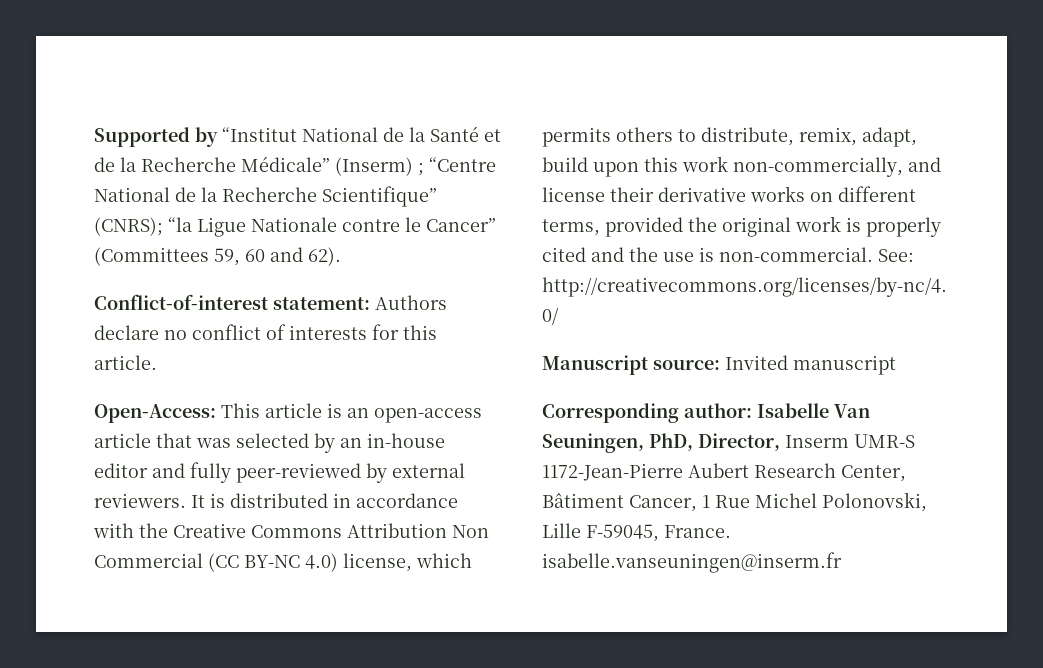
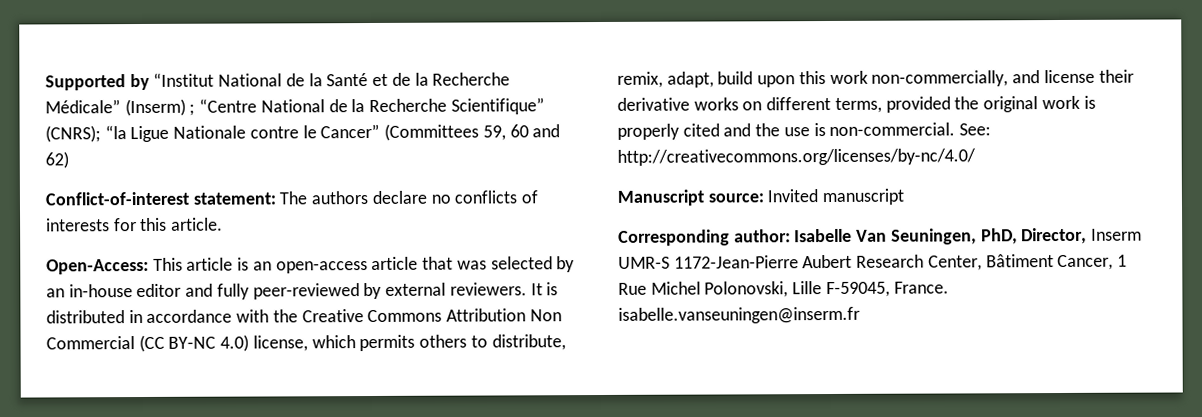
- Supported by “Institut National de la Santé et de la Recherche Médicale” (Inserm) ; “Centre National de la Recherche Scientifique” (CNRS); “la Ligue Nationale contre le Cancer” (Committees 59, 60 and 62).
+ Supported by “Institut National de la Santé et de la Recherche Médicale” (Inserm) ; “Centre National de la Recherche Scientifique” (CNRS); “la Ligue Nationale contre le Cancer” (Committees 59, 60 and 62)
- Conflict-of-interest statement: Authors declare no conflict of interests for this article.
+ Conflict-of-interest statement: The authors declare no conflicts of interests for this article.

